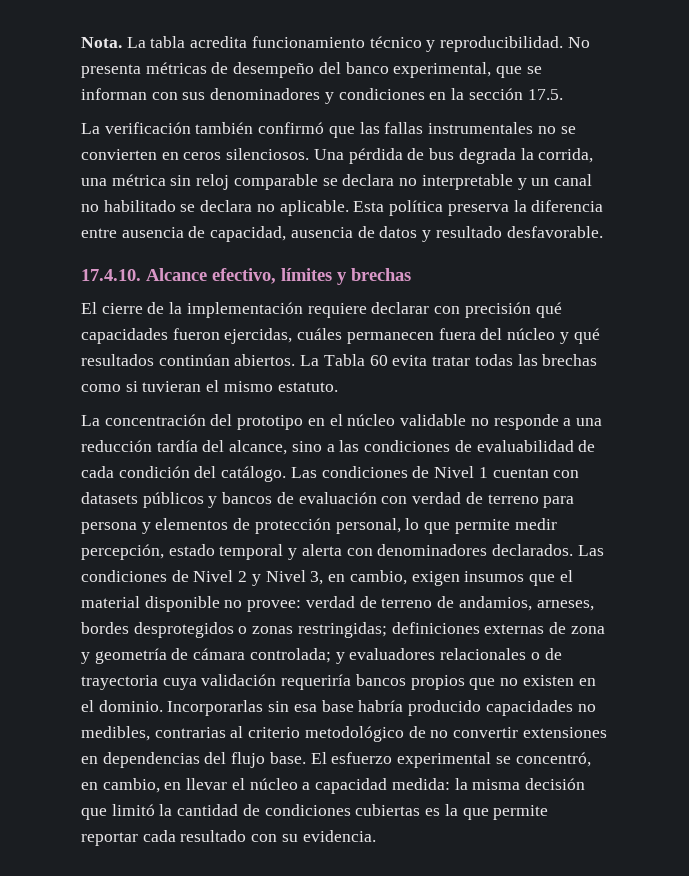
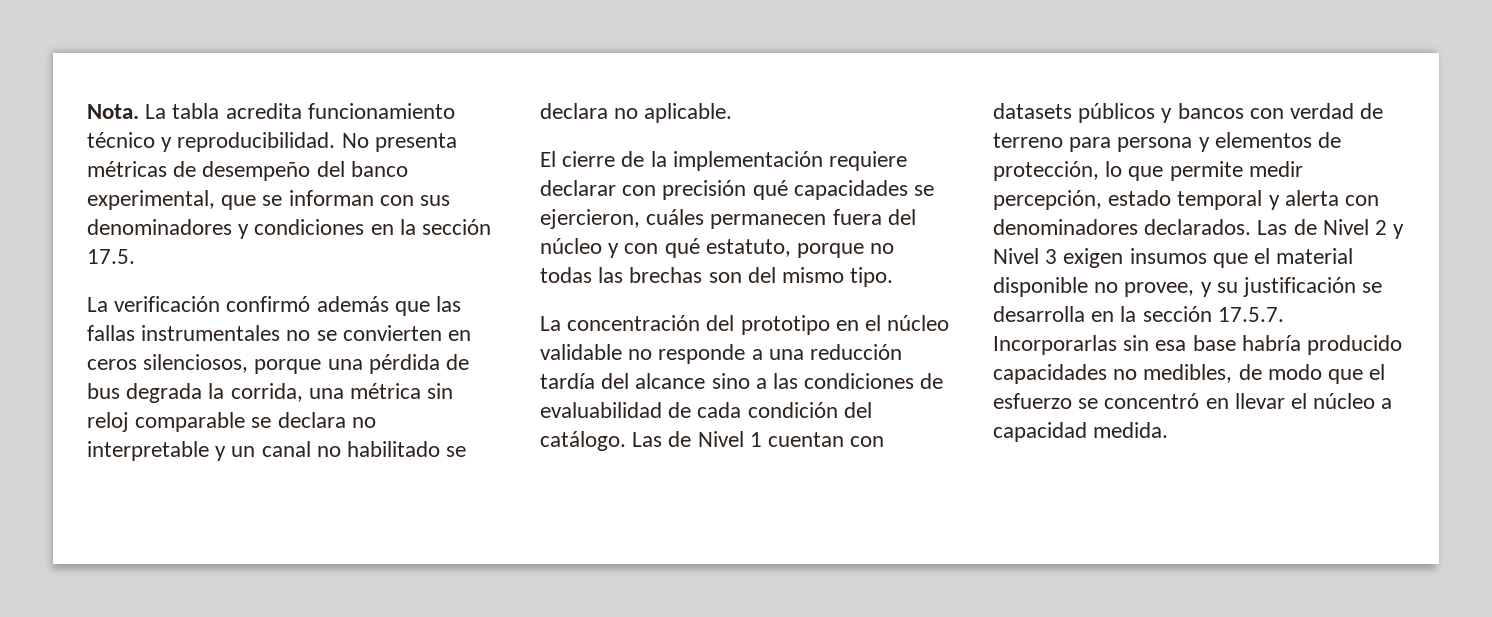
- La verificación también confirmó que las fallas instrumentales no se convierten en ceros silenciosos. Una pérdida de bus degrada la corrida, una métrica sin reloj comparable se declara no interpretable y un canal no habilitado se declara no aplicable. Esta política preserva la diferencia entre ausencia de capacidad, ausencia de datos y resultado desfavorable.
- 17.4.10. Alcance efectivo, límites y brechas
+ La verificación confirmó además que las fallas instrumentales no se convierten en ceros silenciosos, porque una pérdida de bus degrada la corrida, una métrica sin reloj comparable se declara no interpretable y un canal no habilitado se declara no aplicable.
- El cierre de la implementación requiere declarar con precisión qué capacidades fueron ejercidas, cuáles permanecen fuera del núcleo y qué resultados continúan abiertos. La Tabla 60 evita tratar todas las brechas como si tuvieran el mismo estatuto.
+ El cierre de la implementación requiere declarar con precisión qué capacidades se ejercieron, cuáles permanecen fuera del núcleo y con qué estatuto, porque no todas las brechas son del mismo tipo.
- La concentración del prototipo en el núcleo validable no responde a una reducción tardía del alcance, sino a las condiciones de evaluabilidad de cada condición del catálogo.
+ La concentración del prototipo en el núcleo validable no responde a una reducción tardía del alcance sino a las condiciones de evaluabilidad de cada condición del catálogo.
- Las condiciones de Nivel 1 cuentan con datasets públicos y bancos de evaluación con verdad de terreno para persona y elementos de protección personal, lo que permite medir percepción, estado temporal y alerta con denominadores declarados.
+ Las de Nivel 1 cuentan con datasets públicos y bancos con verdad de terreno para persona y elementos de protección, lo que permite medir percepción, estado temporal y alerta con denominadores declarados.
- Las condiciones de Nivel 2 y Nivel 3, en cambio, exigen insumos que el material disponible no provee: verdad de terreno de andamios, arneses, bordes desprotegidos o zonas restringidas; definiciones externas de zona y geometría de cámara controlada; y evaluadores relacionales o de trayectoria cuya validación requeriría bancos propios que no existen en el dominio. Incorporarlas sin esa base habría producido capacidades no medibles, contrarias al criterio metodológico de no convertir extensiones en dependencias del flujo base. El esfuerzo experimental se concentró, en cambio, en llevar el núcleo a capacidad medida: la misma decisión que limitó la cantidad de condiciones cubiertas es la que permite reportar cada resultado con su evidencia.
+ Las de Nivel 2 y Nivel 3 exigen insumos que el material disponible no provee, y su justificación se desarrolla en la sección 17.5.7. Incorporarlas sin esa base habría producido capacidades no medibles, de modo que el esfuerzo se concentró en llevar el núcleo a capacidad medida.

